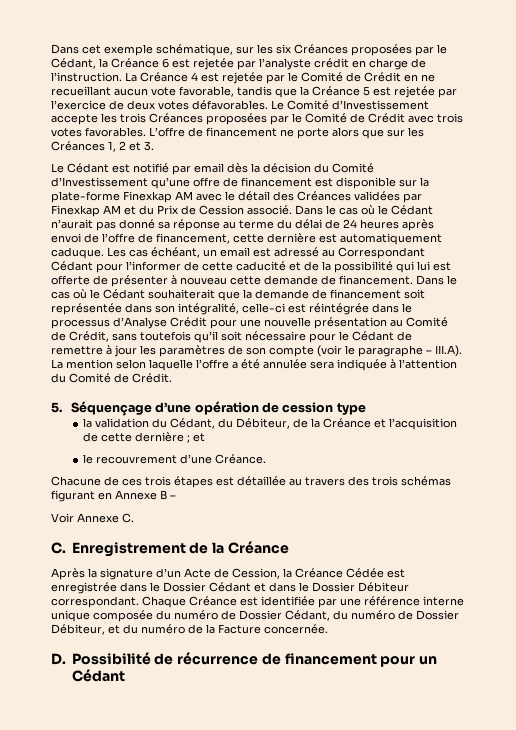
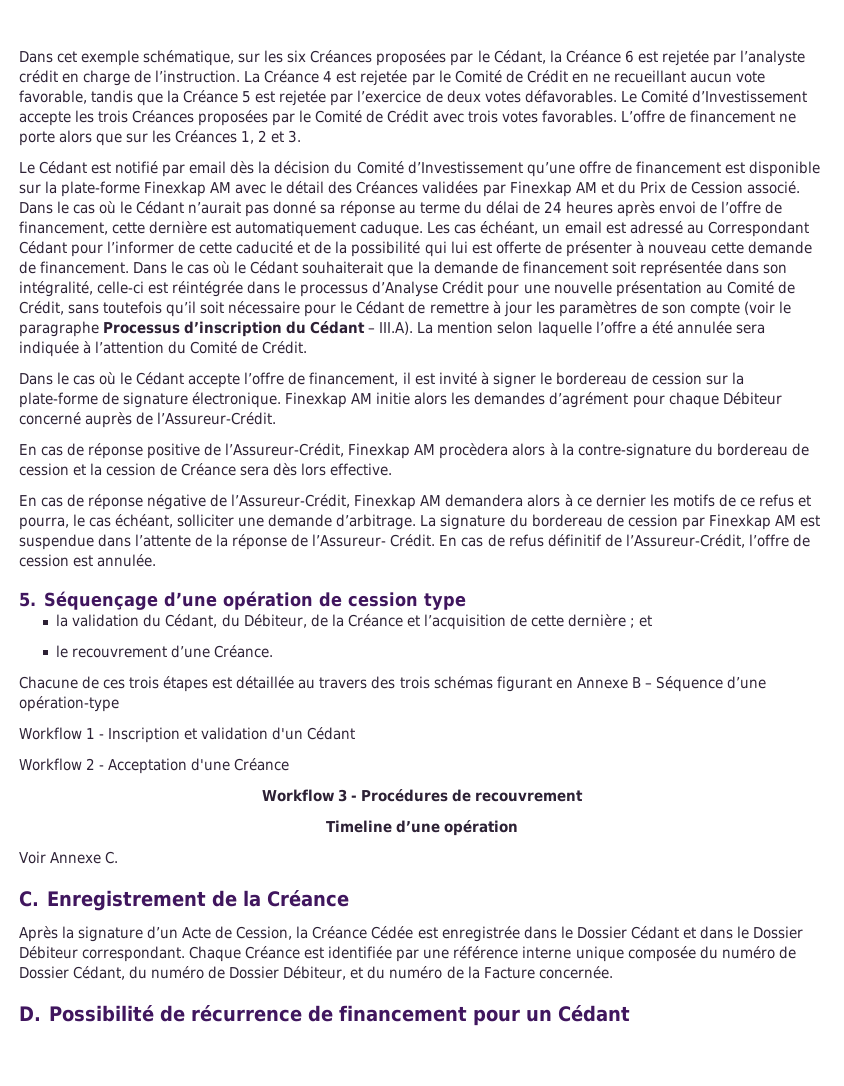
- Dans le cas où le Cédant souhaiterait que la demande de financement soit représentée dans son intégralité, celle-ci est réintégrée dans le processus d’Analyse Crédit pour une nouvelle présentation au Comité de Crédit, sans toutefois qu’il soit nécessaire pour le Cédant de remettre à jour les paramètres de son compte (voir le paragraphe – III.A). La mention selon laquelle l’offre a été annulée sera indiquée à l’attention du Comité de Crédit.
+ Dans le cas où le Cédant souhaiterait que la demande de financement soit représentée dans son intégralité, celle-ci est réintégrée dans le processus d’Analyse Crédit pour une nouvelle présentation au Comité de Crédit, sans toutefois qu’il soit nécessaire pour le Cédant de remettre à jour les paramètres de son compte (voir le paragraphe Processus d’inscription du Cédant – III.A). La mention selon laquelle l’offre a été annulée sera indiquée à l’attention du Comité de Crédit.
+ Dans le cas où le Cédant accepte l’offre de financement, il est invité à signer le bordereau de cession sur la plate-forme de signature électronique. Finexkap AM initie alors les demandes d’agrément pour chaque Débiteur concerné auprès de l’Assureur-Crédit.
+ En cas de réponse positive de l’Assureur-Crédit, Finexkap AM procèdera alors à la contre-signature du bordereau de cession et la cession de Créance sera dès lors effective.
+ En cas de réponse négative de l’Assureur-Crédit, Finexkap AM demandera alors à ce dernier les motifs de ce refus et pourra, le cas échéant, solliciter une demande d’arbitrage. La signature du bordereau de cession par Finexkap AM est suspendue dans l’attente de la réponse de l’Assureur- Crédit. En cas de refus définitif de l’Assureur-Crédit, l’offre de cession est annulée.
- Chacune de ces trois étapes est détaillée au travers des trois schémas figurant en Annexe B –
+ Chacune de ces trois étapes est détaillée au travers des trois schémas figurant en Annexe B – Séquence d’une opération-type
+ Workflow 1 - Inscription et validation d'un Cédant
+ Workflow 2 - Acceptation d'une Créance
+ Workflow 3 - Procédures de recouvrement
+ Timeline d’une opération

